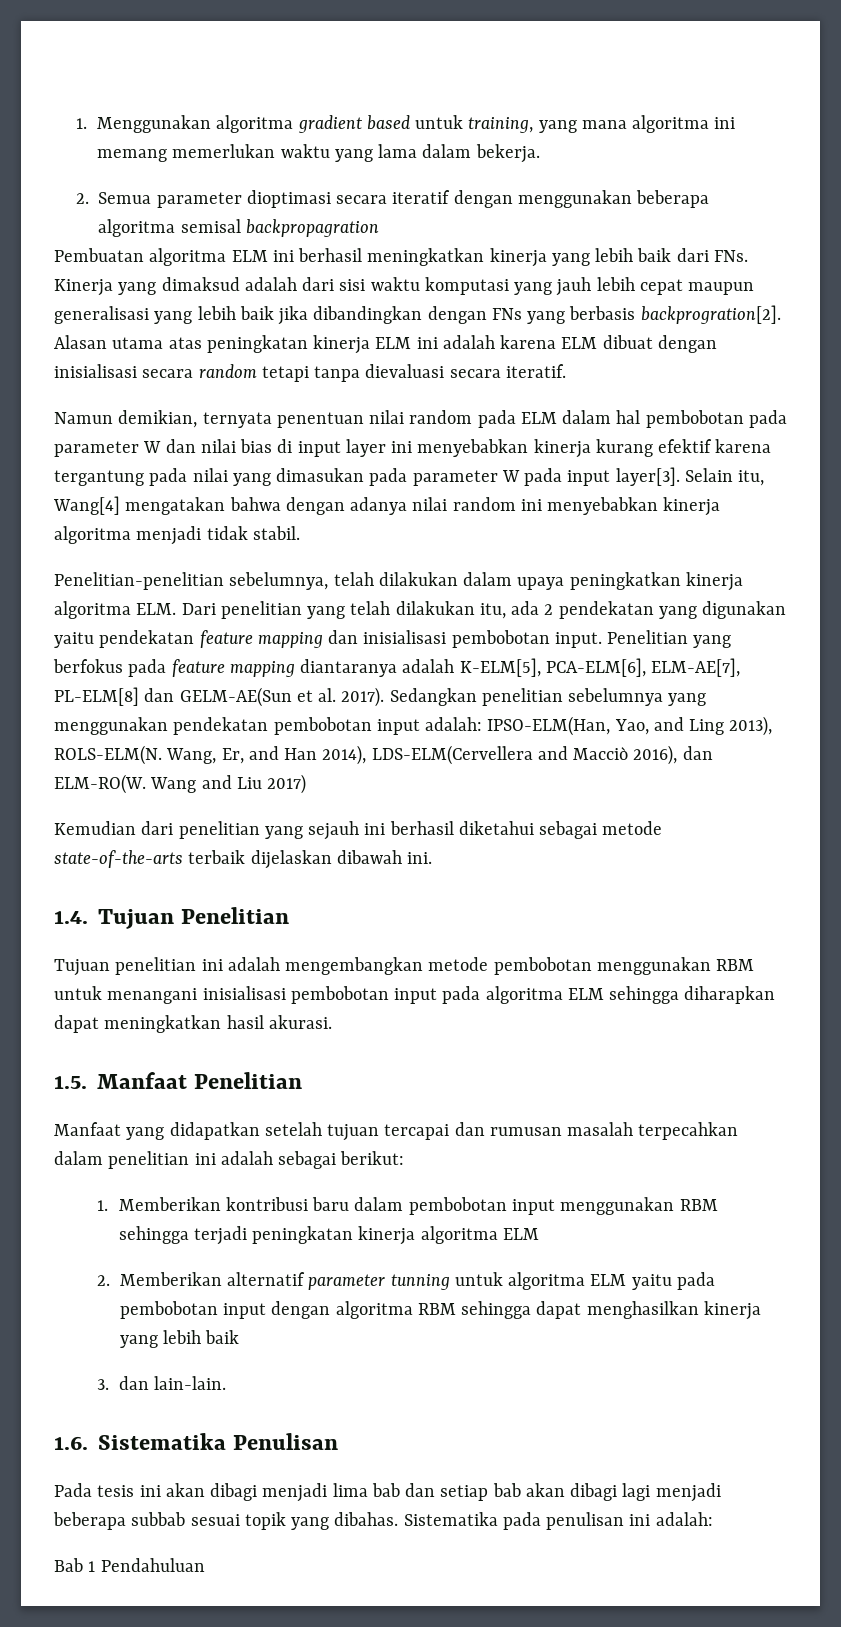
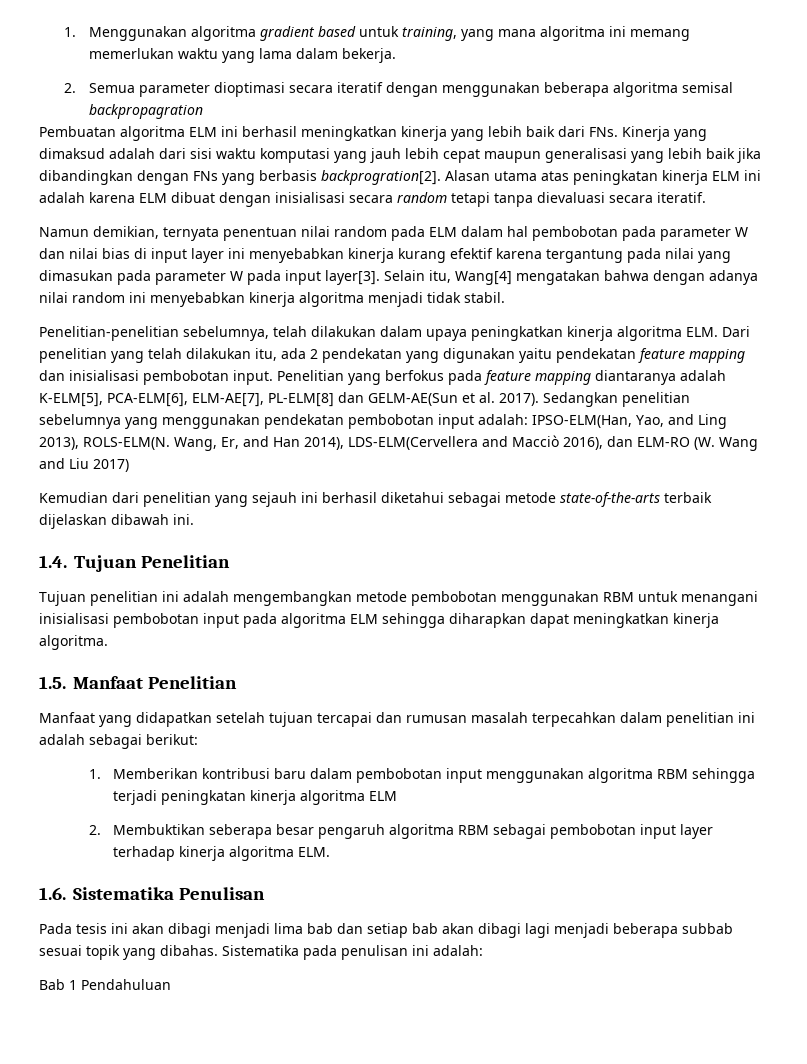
- Wang, Er, and Han 2014), LDS-ELM(Cervellera and Macciò 2016), dan ELM-RO(W. Wang and Liu 2017)
+ Wang, Er, and Han 2014), LDS-ELM(Cervellera and Macciò 2016), dan ELM-RO (W. Wang and Liu 2017)
- Tujuan penelitian ini adalah mengembangkan metode pembobotan menggunakan RBM untuk menangani inisialisasi pembobotan input pada algoritma ELM sehingga diharapkan dapat meningkatkan hasil akurasi.
+ Tujuan penelitian ini adalah mengembangkan metode pembobotan menggunakan RBM untuk menangani inisialisasi pembobotan input pada algoritma ELM sehingga diharapkan dapat meningkatkan kinerja algoritma.
- 1. Memberikan kontribusi baru dalam pembobotan input menggunakan RBM sehingga terjadi peningkatan kinerja algoritma ELM
+ 1. Memberikan kontribusi baru dalam pembobotan input menggunakan algoritma RBM sehingga terjadi peningkatan kinerja algoritma ELM
- 2. Memberikan alternatif parameter tunning untuk algoritma ELM yaitu pada pembobotan input dengan algoritma RBM sehingga dapat menghasilkan kinerja yang lebih baik
- 3. dan lain-lain.
+ 2. Membuktikan seberapa besar pengaruh algoritma RBM sebagai pembobotan input layer terhadap kinerja algoritma ELM.

